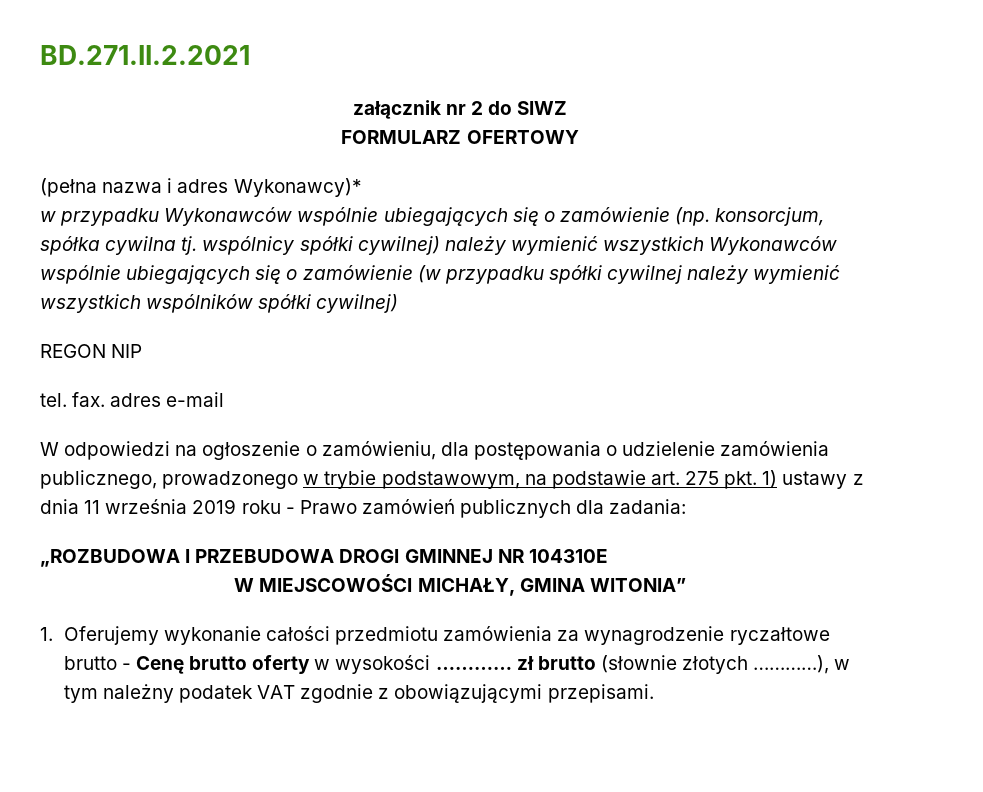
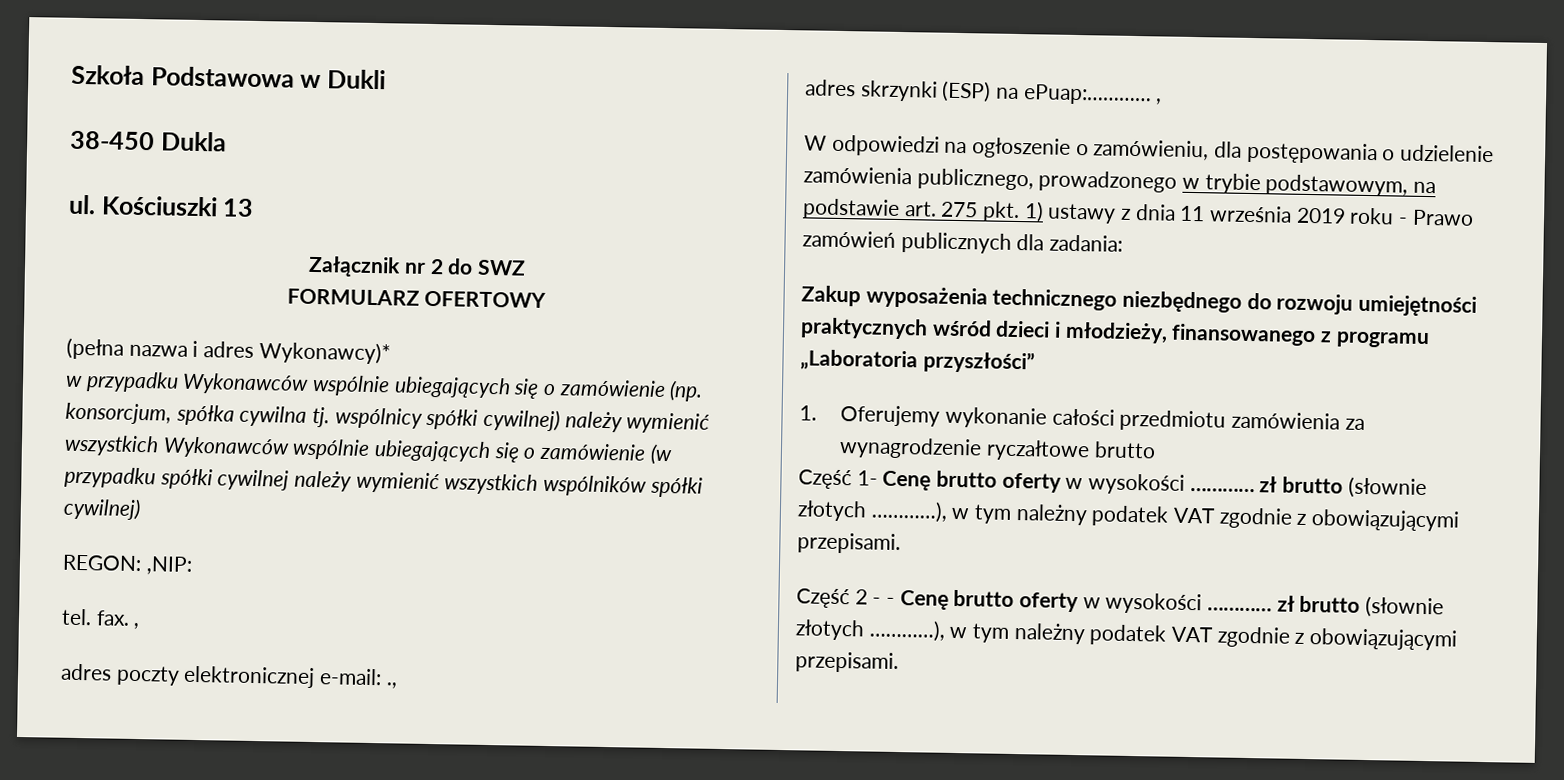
- BD.271.II.2.2021
- załącznik nr 2 do SIWZ
+ Szkoła Podstawowa w Dukli
+ 38-450 Dukla
+ ul. Kościuszki 13
+ Załącznik nr 2 do SWZ
- REGON NIP
+ REGON: ,NIP:
- tel. fax. adres e-mail
+ tel. fax. ,
+ adres poczty elektronicznej e-mail: .,
+ adres skrzynki (ESP) na ePuap:………… ,
- „ROZBUDOWA I PRZEBUDOWA DROGI GMINNEJ NR 104310E
- W MIEJSCOWOŚCI MICHAŁY, GMINA WITONIA”
+ Zakup wyposażenia technicznego niezbędnego do rozwoju umiejętności praktycznych wśród dzieci i młodzieży, finansowanego z programu „Laboratoria przyszłości”
- 1. Oferujemy wykonanie całości przedmiotu zamówienia za wynagrodzenie ryczałtowe brutto - Cenę brutto oferty w wysokości ………… zł brutto (słownie złotych …………), w tym należny podatek VAT zgodnie z obowiązującymi przepisami.
+ 1. Oferujemy wykonanie całości przedmiotu zamówienia za wynagrodzenie ryczałtowe brutto
+ Część 1- Cenę brutto oferty w wysokości ………… zł brutto (słownie złotych …………), w tym należny podatek VAT zgodnie z obowiązującymi przepisami.
+ Część 2 - - Cenę brutto oferty w wysokości ………… zł brutto (słownie złotych …………), w tym należny podatek VAT zgodnie z obowiązującymi przepisami.

